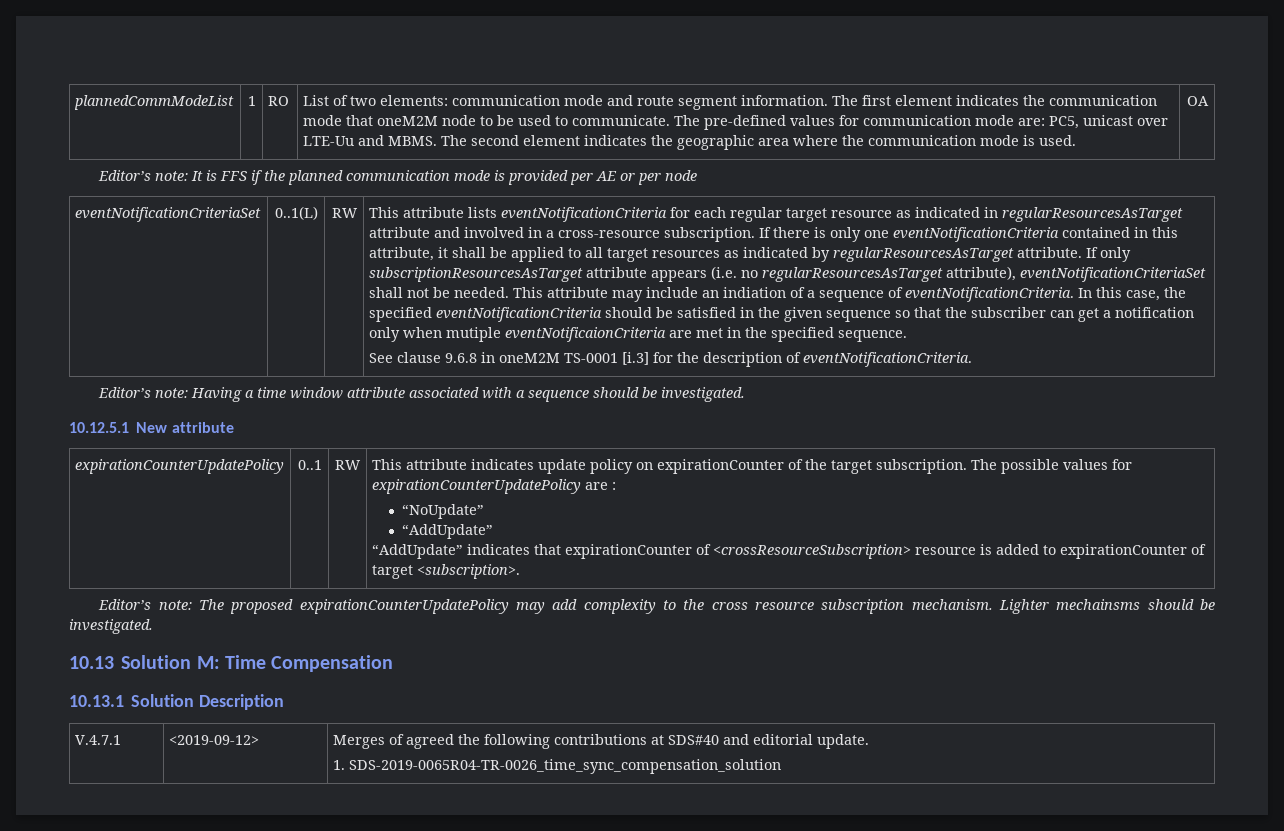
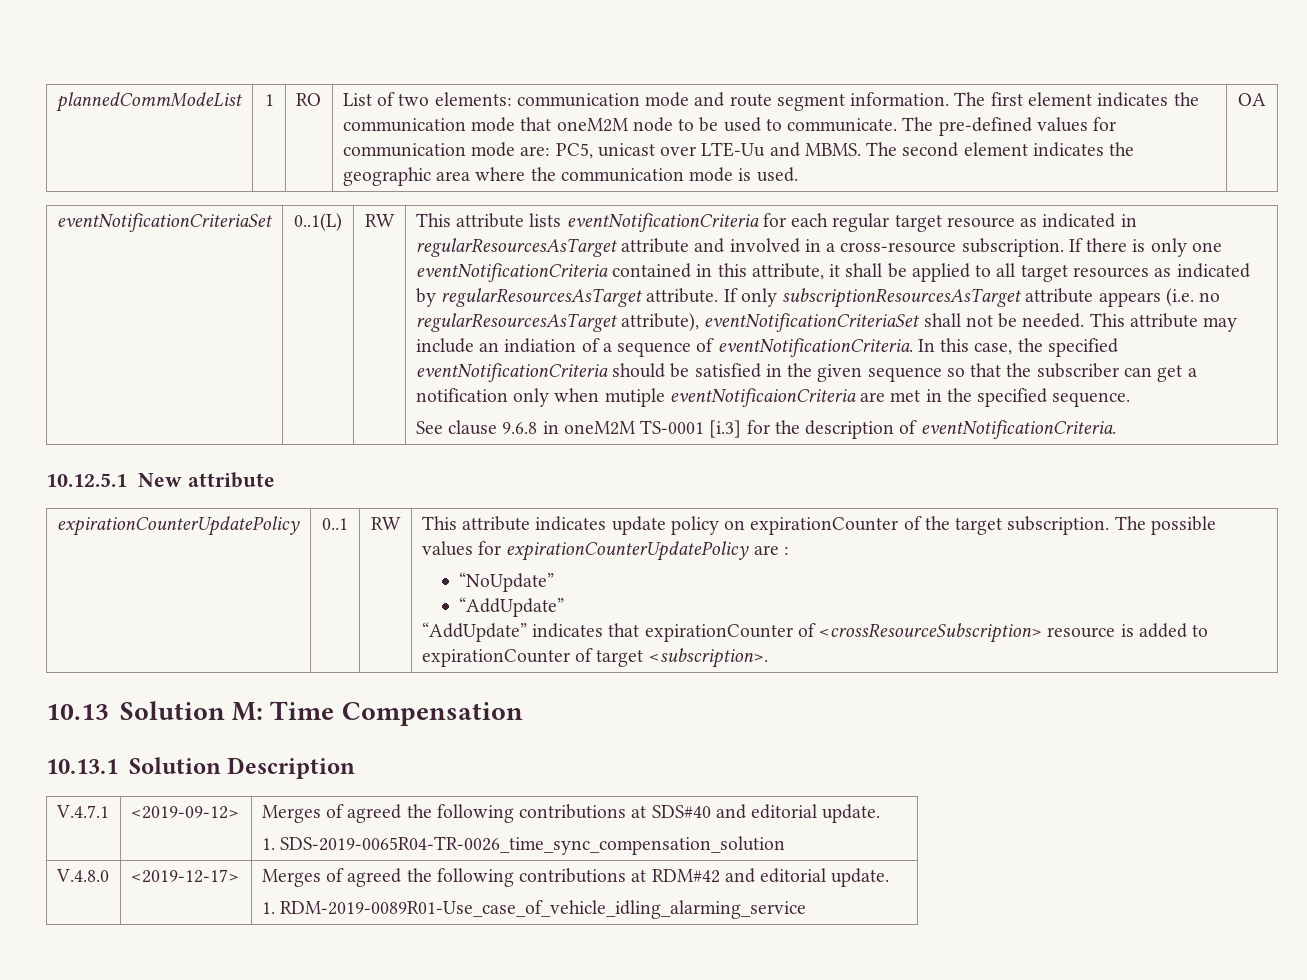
- Editor’s note: It is FFS if the planned communication mode is provided per AE or per node
- Editor’s note: Having a time window attribute associated with a sequence should be investigated.
- Editor’s note: The proposed expirationCounterUpdatePolicy may add complexity to the cross resource subscription mechanism. Lighter mechainsms should be investigated.
+ V.4.8.0 | <2019-12-17> | Merges of agreed the following contributions at RDM#42 and editorial update.
+ 1. RDM-2019-0089R01-Use_case_of_vehicle_idling_alarming_service

